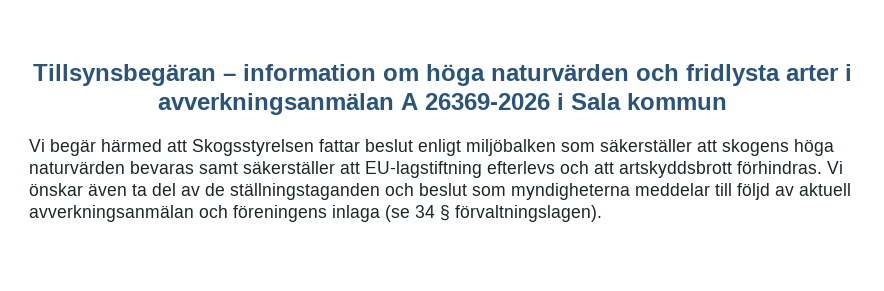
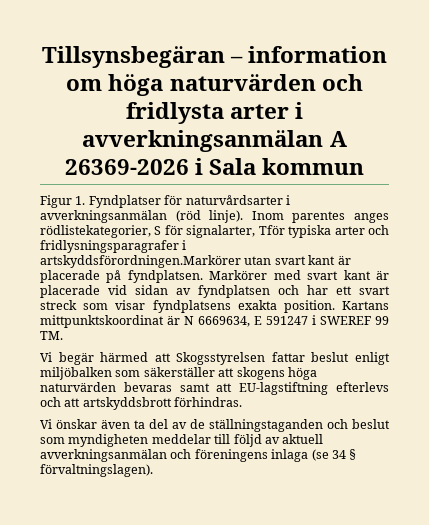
+ Figur 1. Fyndplatser för naturvårdsarter i avverkningsanmälan (röd linje). Inom parentes anges rödlistekategorier, S för signalarter, Tför typiska arter och fridlysningsparagrafer i artskyddsförordningen.Markörer utan svart kant är placerade på fyndplatsen. Markörer med svart kant är placerade vid sidan av fyndplatsen och har ett svart streck som visar fyndplatsens exakta position. Kartans mittpunktskoordinat är N 6669634, E 591247 i SWEREF 99 TM.
- Vi begär härmed att Skogsstyrelsen fattar beslut enligt miljöbalken som säkerställer att skogens höga naturvärden bevaras samt säkerställer att EU-lagstiftning efterlevs och att artskyddsbrott förhindras. Vi önskar även ta del av de ställningstaganden och beslut som myndigheterna meddelar till följd av aktuell avverkningsanmälan och föreningens inlaga (se 34 § förvaltningslagen).
+ Vi begär härmed att Skogsstyrelsen fattar beslut enligt miljöbalken som säkerställer att skogens höga naturvärden bevaras samt att EU-lagstiftning efterlevs och att artskyddsbrott förhindras.
+ Vi önskar även ta del av de ställningstaganden och beslut som myndigheten meddelar till följd av aktuell avverkningsanmälan och föreningens inlaga (se 34 § förvaltningslagen).

